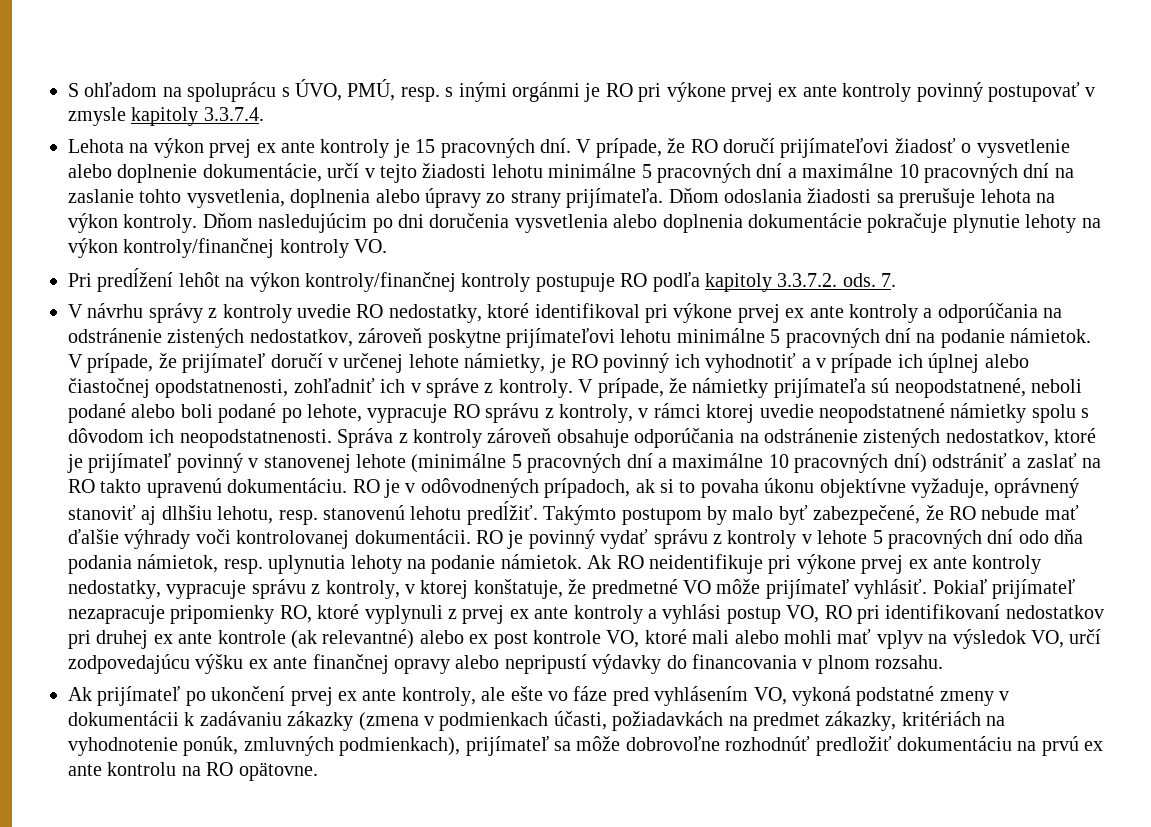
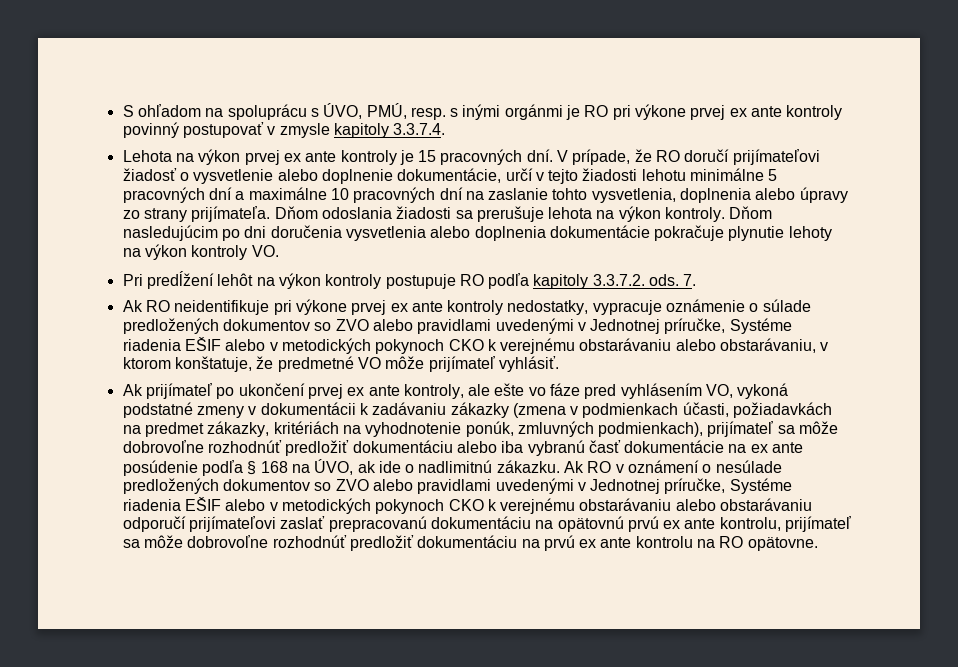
- Dňom nasledujúcim po dni doručenia vysvetlenia alebo doplnenia dokumentácie pokračuje plynutie lehoty na výkon kontroly/finančnej kontroly VO.
+ Dňom nasledujúcim po dni doručenia vysvetlenia alebo doplnenia dokumentácie pokračuje plynutie lehoty na výkon kontroly VO.
- Pri predĺžení lehôt na výkon kontroly/finančnej kontroly postupuje RO podľa kapitoly 3.3.7.2. ods.
+ Pri predĺžení lehôt na výkon kontroly postupuje RO podľa kapitoly 3.3.7.2. ods.
- V návrhu správy z kontroly uvedie RO nedostatky, ktoré identifikoval pri výkone prvej ex ante kontroly a odporúčania na odstránenie zistených nedostatkov, zároveň poskytne prijímateľovi lehotu minimálne 5 pracovných dní na podanie námietok. V prípade, že prijímateľ doručí v určenej lehote námietky, je RO povinný ich vyhodnotiť a v prípade ich úplnej alebo čiastočnej opodstatnenosti, zohľadniť ich v správe z kontroly. V prípade, že námietky prijímateľa sú neopodstatnené, neboli podané alebo boli podané po lehote, vypracuje RO správu z kontroly, v rámci ktorej uvedie neopodstatnené námietky spolu s dôvodom ich neopodstatnenosti. Správa z kontroly zároveň obsahuje odporúčania na odstránenie zistených nedostatkov, ktoré je prijímateľ povinný v stanovenej lehote (minimálne 5 pracovných dní a maximálne 10 pracovných dní) odstrániť a zaslať na RO takto upravenú dokumentáciu. RO je v odôvodnených prípadoch, ak si to povaha úkonu objektívne vyžaduje, oprávnený stanoviť aj dlhšiu lehotu, resp. stanovenú lehotu predĺžiť. Takýmto postupom by malo byť zabezpečené, že RO nebude mať ďalšie výhrady voči kontrolovanej dokumentácii. RO je povinný vydať správu z kontroly v lehote 5 pracovných dní odo dňa podania námietok, resp. uplynutia lehoty na podanie námietok. Ak RO neidentifikuje pri výkone prvej ex ante kontroly nedostatky, vypracuje správu z kontroly, v ktorej konštatuje, že predmetné VO môže prijímateľ vyhlásiť. Pokiaľ prijímateľ nezapracuje pripomienky RO, ktoré vyplynuli z prvej ex ante kontroly a vyhlási postup VO, RO pri identifikovaní nedostatkov pri druhej ex ante kontrole (ak relevantné) alebo ex post kontrole VO, ktoré mali alebo mohli mať vplyv na výsledok VO, určí zodpovedajúcu výšku ex ante finančnej opravy alebo nepripustí výdavky do financovania v plnom rozsahu.
+ Ak RO neidentifikuje pri výkone prvej ex ante kontroly nedostatky, vypracuje oznámenie o súlade predložených dokumentov so ZVO alebo pravidlami uvedenými v Jednotnej príručke, Systéme riadenia EŠIF alebo v metodických pokynoch CKO k verejnému obstarávaniu alebo obstarávaniu, v ktorom konštatuje, že predmetné VO môže prijímateľ vyhlásiť.
- Ak prijímateľ po ukončení prvej ex ante kontroly, ale ešte vo fáze pred vyhlásením VO, vykoná podstatné zmeny v dokumentácii k zadávaniu zákazky (zmena v podmienkach účasti, požiadavkách na predmet zákazky, kritériách na vyhodnotenie ponúk, zmluvných podmienkach), prijímateľ sa môže dobrovoľne rozhodnúť predložiť dokumentáciu na prvú ex ante kontrolu na RO opätovne.
+ Ak prijímateľ po ukončení prvej ex ante kontroly, ale ešte vo fáze pred vyhlásením VO, vykoná podstatné zmeny v dokumentácii k zadávaniu zákazky (zmena v podmienkach účasti, požiadavkách na predmet zákazky, kritériách na vyhodnotenie ponúk, zmluvných podmienkach), prijímateľ sa môže dobrovoľne rozhodnúť predložiť dokumentáciu alebo iba vybranú časť dokumentácie na ex ante posúdenie podľa § 168 na ÚVO, ak ide o nadlimitnú zákazku. Ak RO v oznámení o nesúlade predložených dokumentov so ZVO alebo pravidlami uvedenými v Jednotnej príručke, Systéme riadenia EŠIF alebo v metodických pokynoch CKO k verejnému obstarávaniu alebo obstarávaniu odporučí prijímateľovi zaslať prepracovanú dokumentáciu na opätovnú prvú ex ante kontrolu, prijímateľ sa môže dobrovoľne rozhodnúť predložiť dokumentáciu na prvú ex ante kontrolu na RO opätovne.

